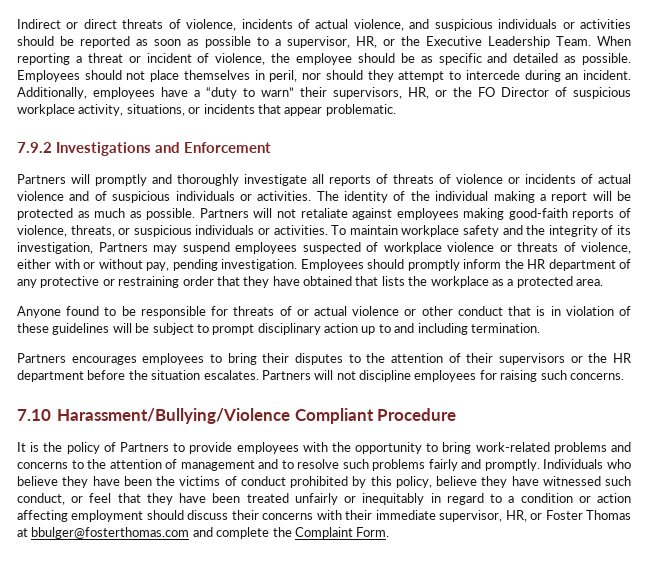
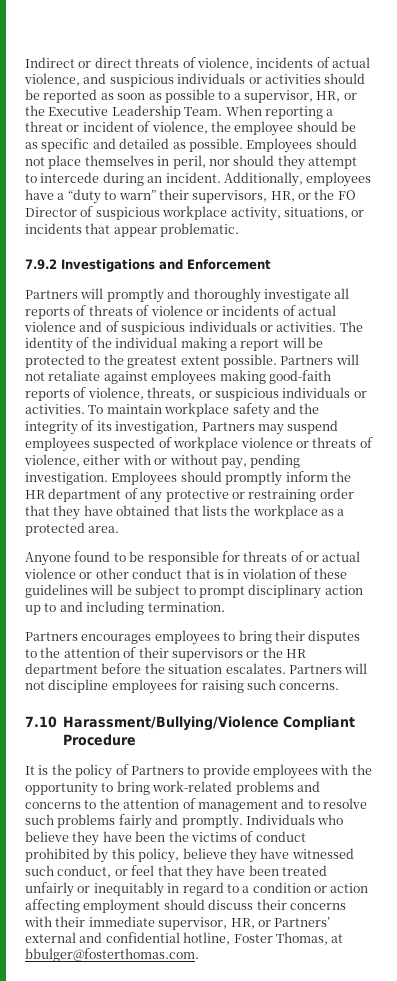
- The identity of the individual making a report will be protected as much as possible.
+ The identity of the individual making a report will be protected to the greatest extent possible.
- Individuals who believe they have been the victims of conduct prohibited by this policy, believe they have witnessed such conduct, or feel that they have been treated unfairly or inequitably in regard to a condition or action affecting employment should discuss their concerns with their immediate supervisor, HR, or Foster Thomas at bbulger@fosterthomas.com and complete the Complaint Form.
+ Individuals who believe they have been the victims of conduct prohibited by this policy, believe they have witnessed such conduct, or feel that they have been treated unfairly or inequitably in regard to a condition or action affecting employment should discuss their concerns with their immediate supervisor, HR, or Partners’ external and confidential hotline, Foster Thomas, at bbulger@fosterthomas.com.

